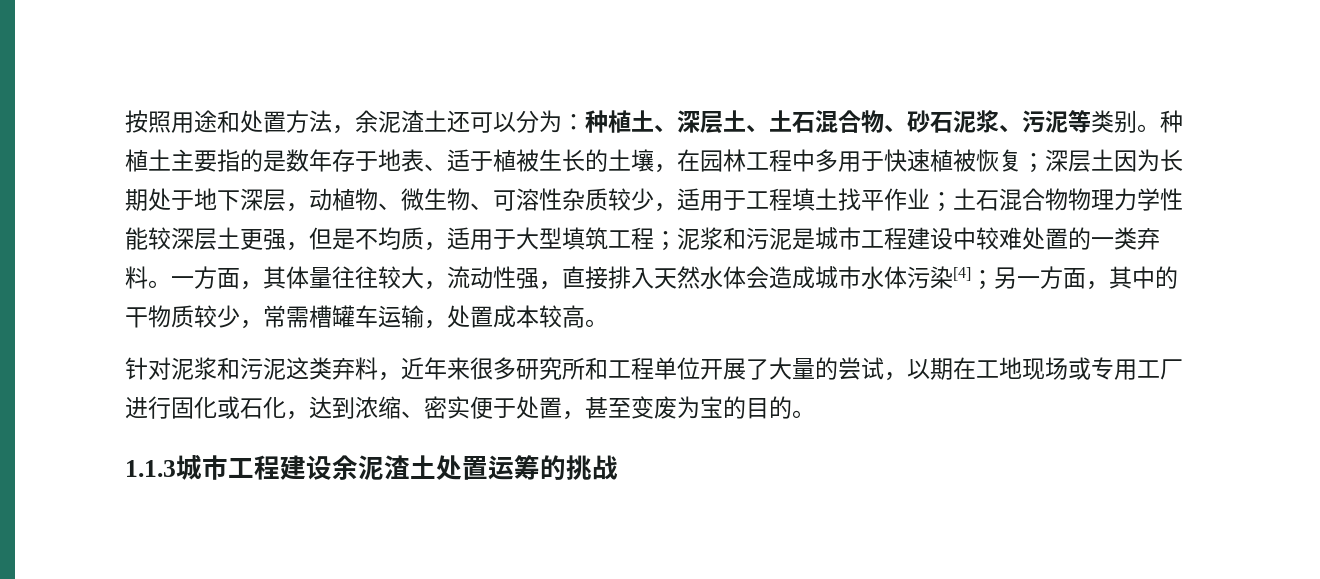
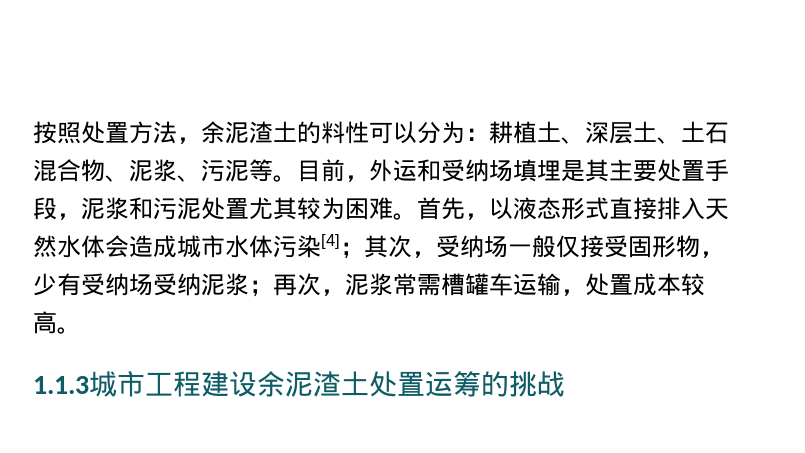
- 按照用途和处置方法，余泥渣土还可以分为：种植土、深层土、土石混合物、砂石泥浆、污泥等类别。种植土主要指的是数年存于地表、适于植被生长的土壤，在园林工程中多用于快速植被恢复；深层土因为长期处于地下深层，动植物、微生物、可溶性杂质较少，适用于工程填土找平作业；土石混合物物理力学性能较深层土更强，但是不均质，适用于大型填筑工程；泥浆和污泥是城市工程建设中较难处置的一类弃料。一方面，其体量往往较大，流动性强，直接排入天然水体会造成城市水体污染[4]；另一方面，其中的干物质较少，常需槽罐车运输，处置成本较高。
+ 按照处置方法，余泥渣土的料性可以分为：耕植土、深层土、土石混合物、泥浆、污泥等。目前，外运和受纳场填埋是其主要处置手段，泥浆和污泥处置尤其较为困难。首先，以液态形式直接排入天然水体会造成城市水体污染[4]；其次，受纳场一般仅接受固形物，少有受纳场受纳泥浆；再次，泥浆常需槽罐车运输，处置成本较高。
- 针对泥浆和污泥这类弃料，近年来很多研究所和工程单位开展了大量的尝试，以期在工地现场或专用工厂进行固化或石化，达到浓缩、密实便于处置，甚至变废为宝的目的。

